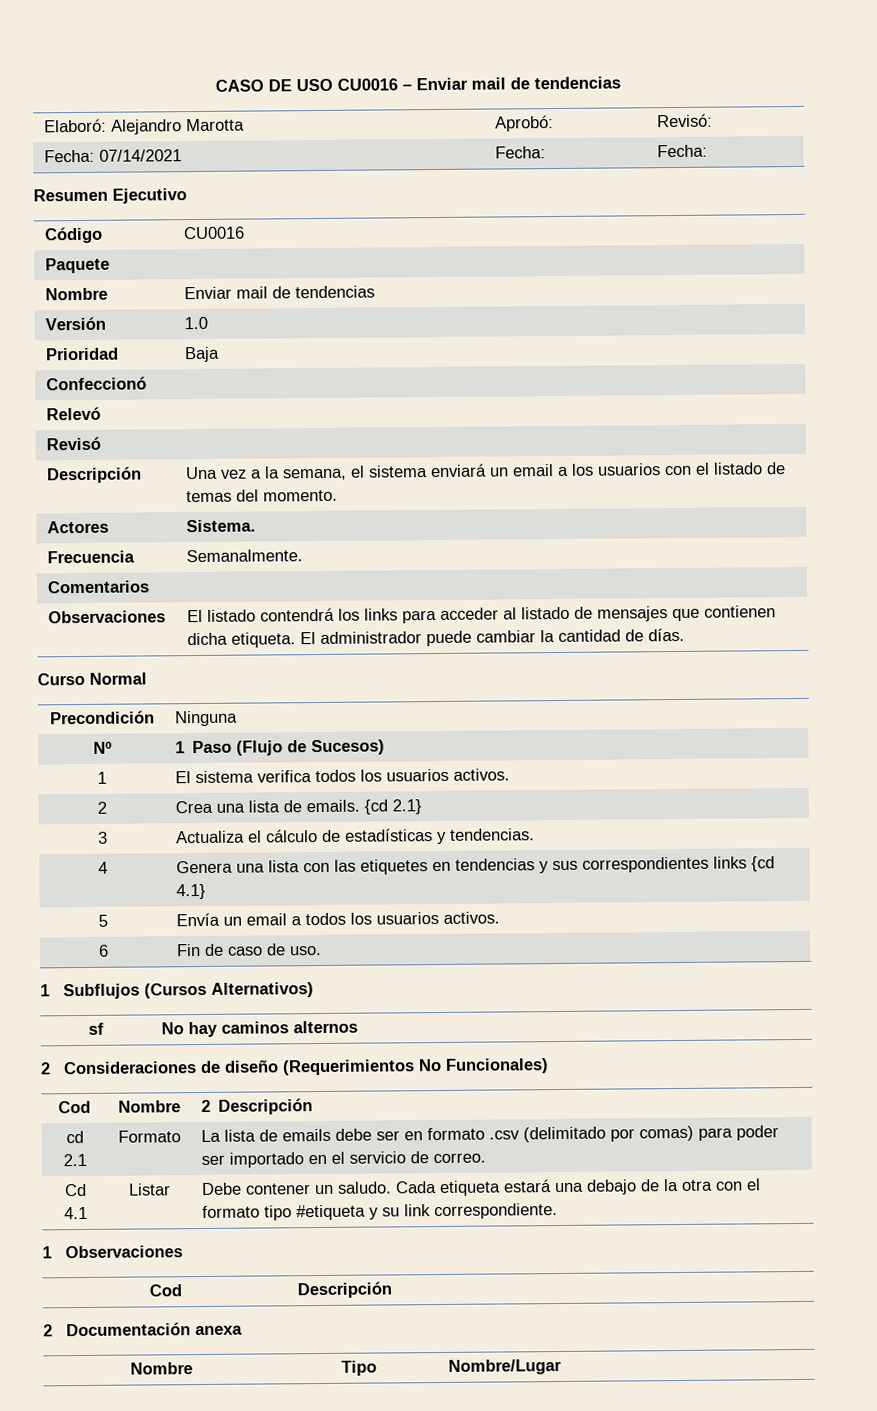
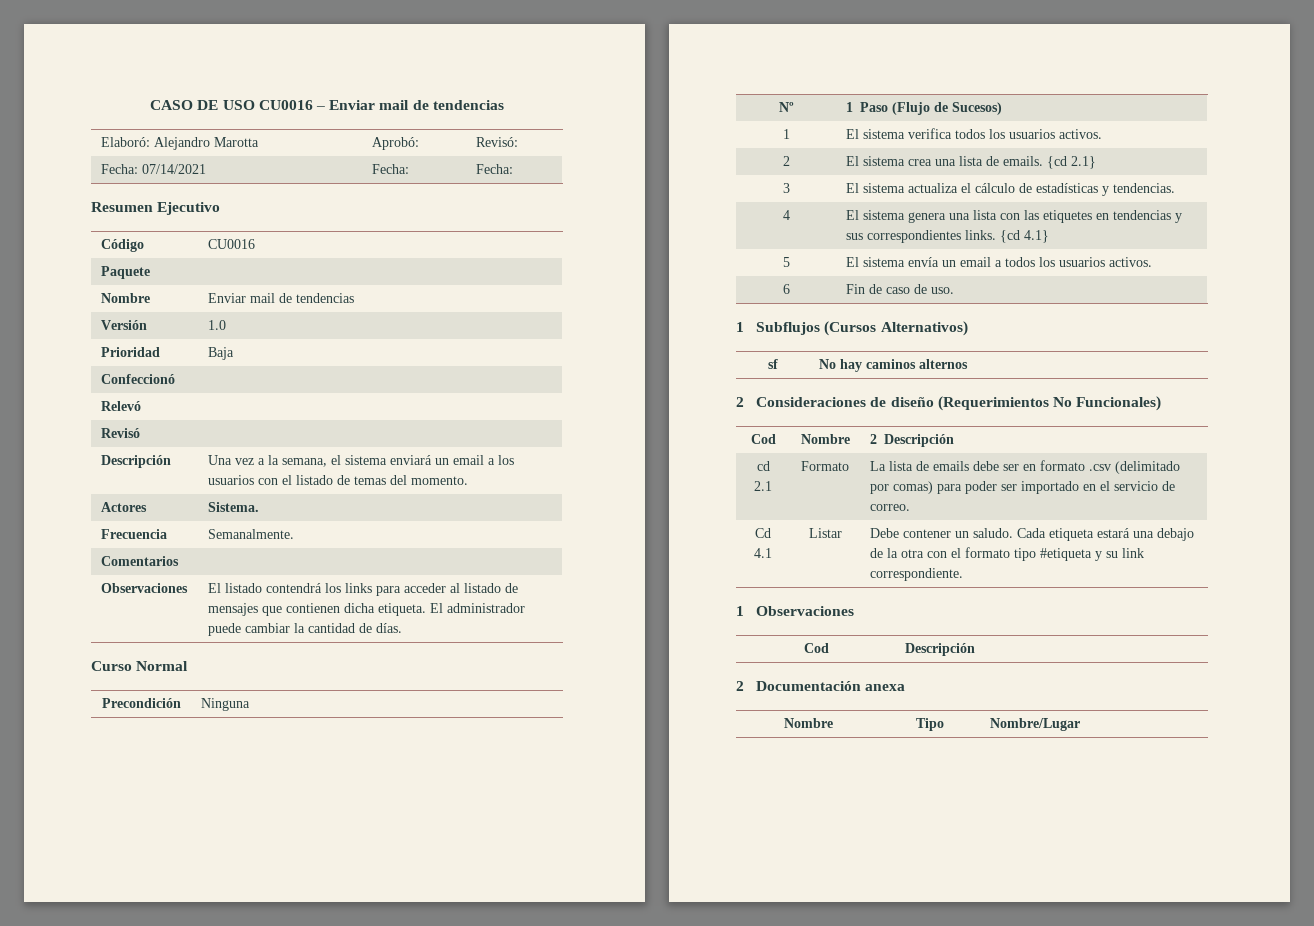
- 2 | Crea una lista de emails. {cd 2.1}
+ 2 | El sistema crea una lista de emails. {cd 2.1}
- 3 | Actualiza el cálculo de estadísticas y tendencias.
+ 3 | El sistema actualiza el cálculo de estadísticas y tendencias.
- 4 | Genera una lista con las etiquetes en tendencias y sus correspondientes links {cd 4.1}
+ 4 | El sistema genera una lista con las etiquetes en tendencias y sus correspondientes links. {cd 4.1}
- 5 | Envía un email a todos los usuarios activos.
+ 5 | El sistema envía un email a todos los usuarios activos.

